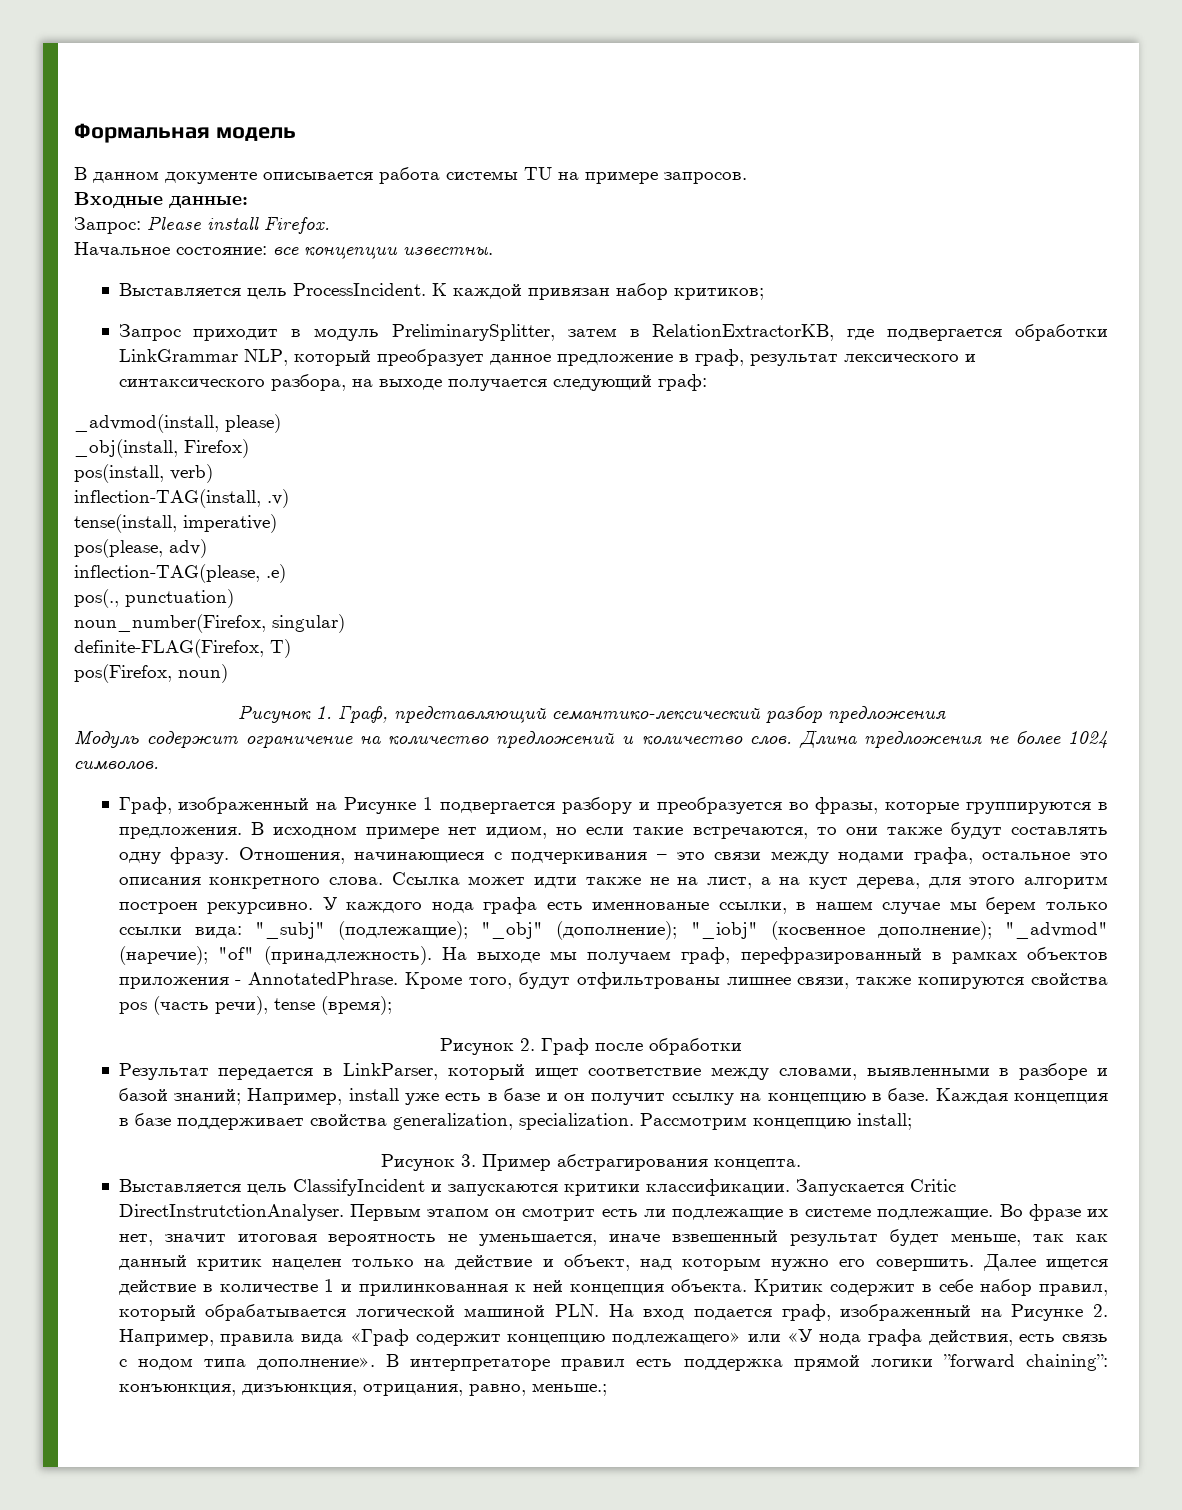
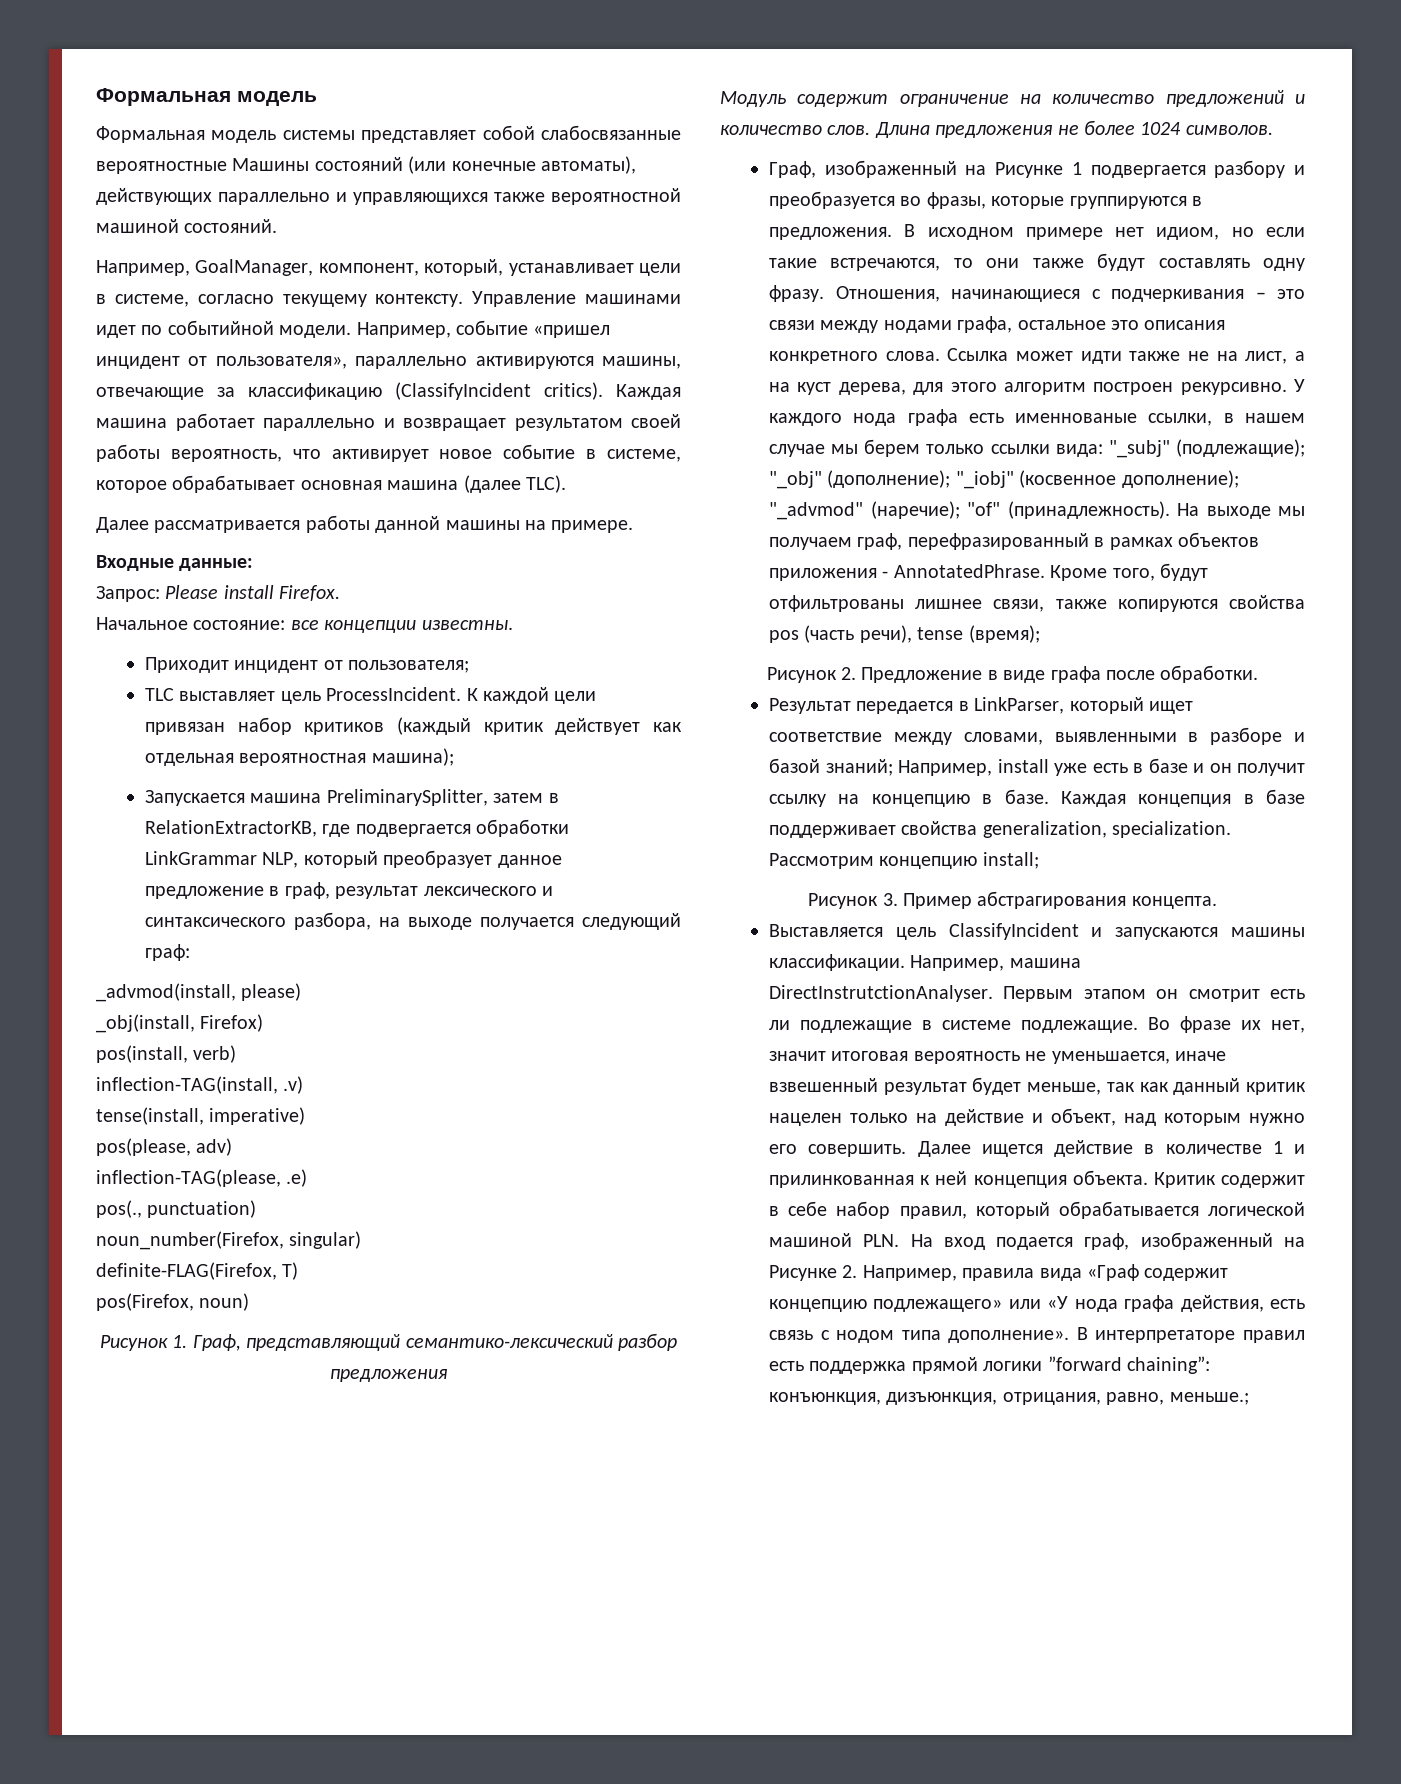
- В данном документе описывается работа системы TU на примере запросов.
+ Формальная модель системы представляет собой слабосвязанные вероятностные Машины состояний (или конечные автоматы), действующих параллельно и управляющихся также вероятностной машиной состояний.
+ Например, GoalManager, компонент, который, устанавливает цели в системе, согласно текущему контексту. Управление машинами идет по событийной модели. Например, событие «пришел инцидент от пользователя», параллельно активируются машины, отвечающие за классификацию (ClassifyIncident critics). Каждая машина работает параллельно и возвращает результатом своей работы вероятность, что активирует новое событие в системе, которое обрабатывает основная машина (далее TLC).
+ Далее рассматривается работы данной машины на примере.
- Выставляется цель ProcessIncident.
+ Приходит инцидент от пользователя;
+ TLC выставляет цель ProcessIncident.
- К каждой привязан набор критиков;
- Запрос приходит в модуль PreliminarySplitter, затем в RelationExtractorKB, где подвергается обработки LinkGrammar NLP, который преобразует данное предложение в граф, результат лексического и синтаксического разбора, на выходе получается следующий граф:
+ К каждой цели привязан набор критиков (каждый критик действует как отдельная вероятностная машина);
+ Запускается машина PreliminarySplitter, затем в RelationExtractorKB, где подвергается обработки LinkGrammar NLP, который преобразует данное предложение в граф, результат лексического и синтаксического разбора, на выходе получается следующий граф:
- Рисунок 2. Граф после обработки
+ Рисунок 2. Предложение в виде графа после обработки.
- Выставляется цель ClassifyIncident и запускаются критики классификации. Запускается Critic DirectInstrutctionAnalyser.
+ Выставляется цель ClassifyIncident и запускаются машины классификации. Например, машина DirectInstrutctionAnalyser.

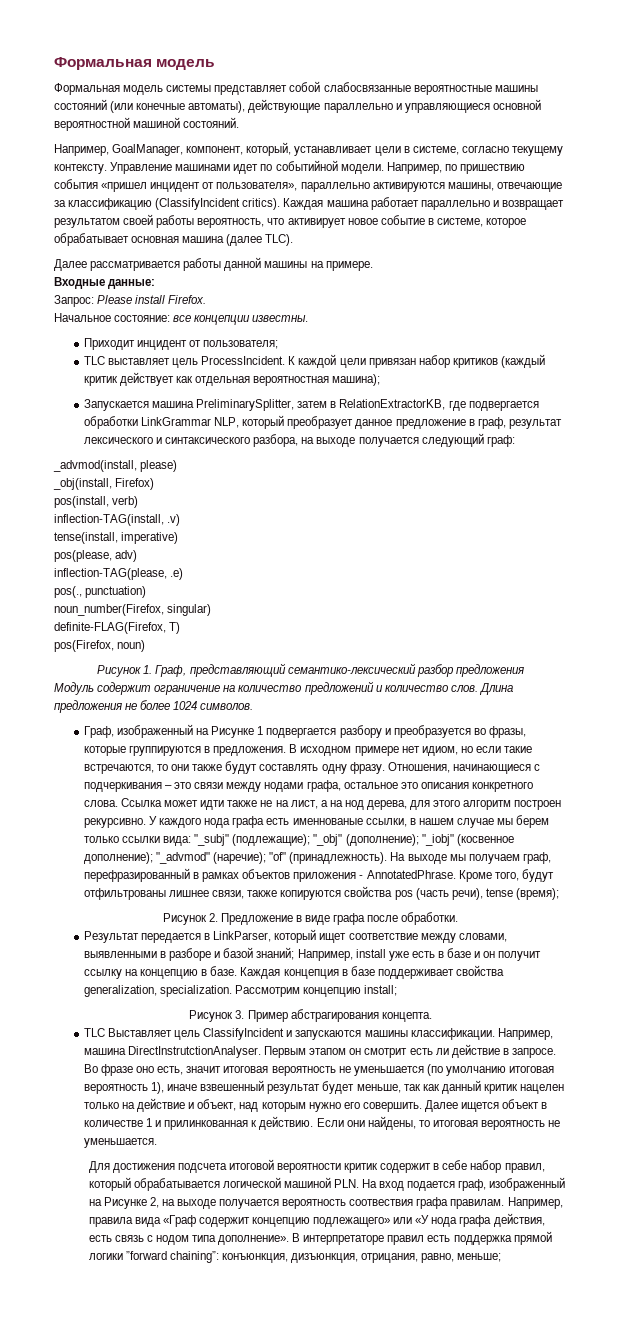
- Формальная модель системы представляет собой слабосвязанные вероятностные Машины состояний (или конечные автоматы), действующих параллельно и управляющихся также вероятностной машиной состояний.
+ Формальная модель системы представляет собой слабосвязанные вероятностные машины состояний (или конечные автоматы), действующие параллельно и управляющиеся основной вероятностной машиной состояний.
- Например, событие «пришел инцидент от пользователя», параллельно активируются машины, отвечающие за классификацию (ClassifyIncident critics).
+ Например, по пришествию события «пришел инцидент от пользователя», параллельно активируются машины, отвечающие за классификацию (ClassifyIncident critics).
- Ссылка может идти также не на лист, а на куст дерева, для этого алгоритм построен рекурсивно.
+ Ссылка может идти также не на лист, а на нод дерева, для этого алгоритм построен рекурсивно.
- Выставляется цель ClassifyIncident и запускаются машины классификации.
+ TLC Выставляет цель ClassifyIncident и запускаются машины классификации.
- Первым этапом он смотрит есть ли подлежащие в системе подлежащие. Во фразе их нет, значит итоговая вероятность не уменьшается, иначе взвешенный результат будет меньше, так как данный критик нацелен только на действие и объект, над которым нужно его совершить.
+ Первым этапом он смотрит есть ли действие в запросе. Во фразе оно есть, значит итоговая вероятность не уменьшается (по умолчанию итоговая вероятность 1), иначе взвешенный результат будет меньше, так как данный критик нацелен только на действие и объект, над которым нужно его совершить.
- Далее ищется действие в количестве 1 и прилинкованная к ней концепция объекта. Критик содержит в себе набор правил, который обрабатывается логической машиной PLN. На вход подается граф, изображенный на Рисунке 2. Например, правила вида «Граф содержит концепцию подлежащего» или «У нода графа действия, есть связь с нодом типа дополнение».
+ Далее ищется объект в количестве 1 и прилинкованная к действию. Если они найдены, то итоговая вероятность не уменьшается.
+ Для достижения подсчета итоговой вероятности критик содержит в себе набор правил, который обрабатывается логической машиной PLN. На вход подается граф, изображенный на Рисунке 2, на выходе получается вероятность соотвествия графа правилам. Например, правила вида «Граф содержит концепцию подлежащего» или «У нода графа действия, есть связь с нодом типа дополнение».
- В интерпретаторе правил есть поддержка прямой логики ”forward chaining”: конъюнкция, дизъюнкция, отрицания, равно, меньше.;
+ В интерпретаторе правил есть поддержка прямой логики ”forward chaining”: конъюнкция, дизъюнкция, отрицания, равно, меньше;

